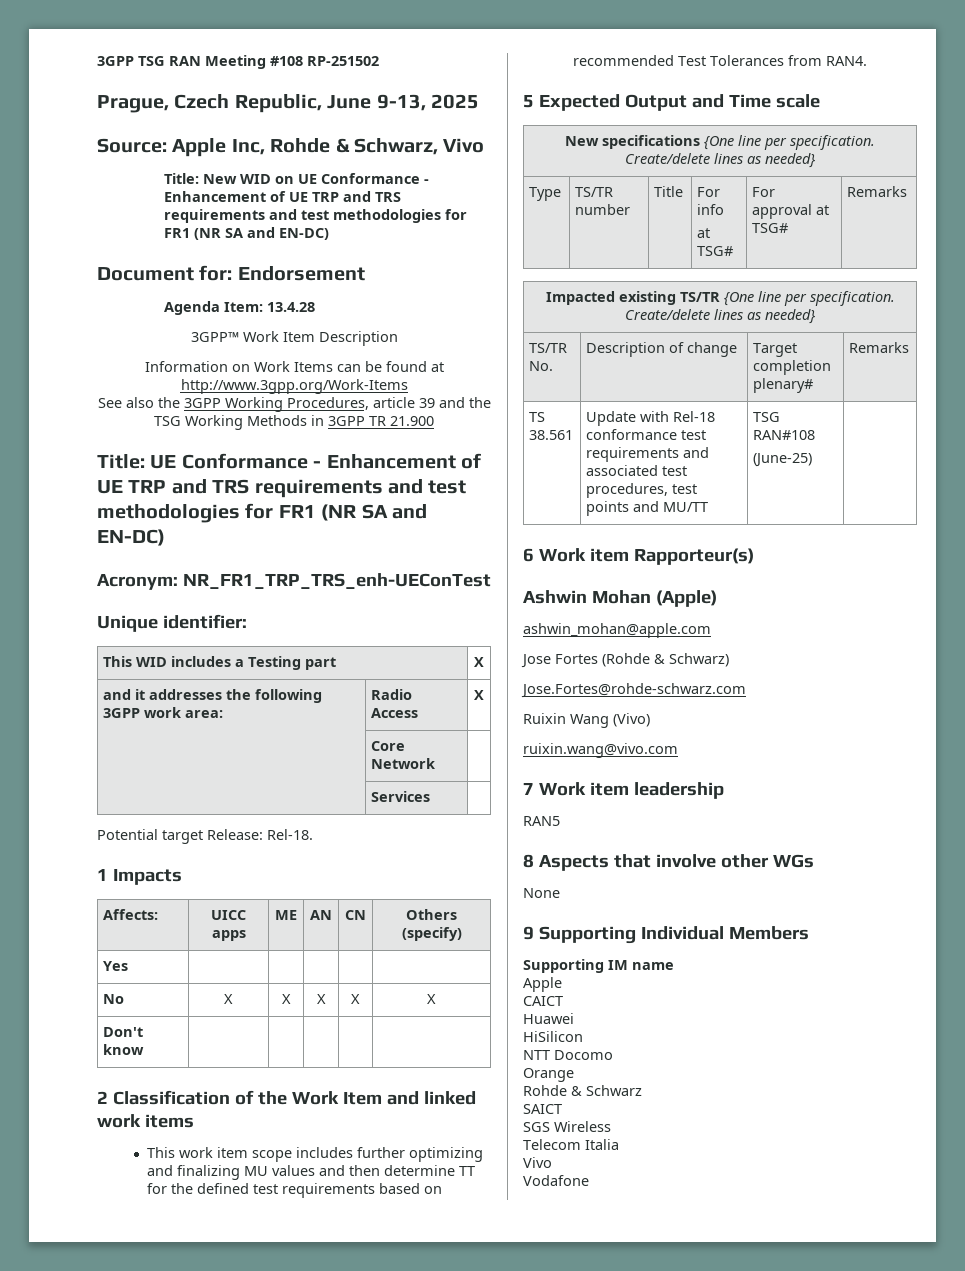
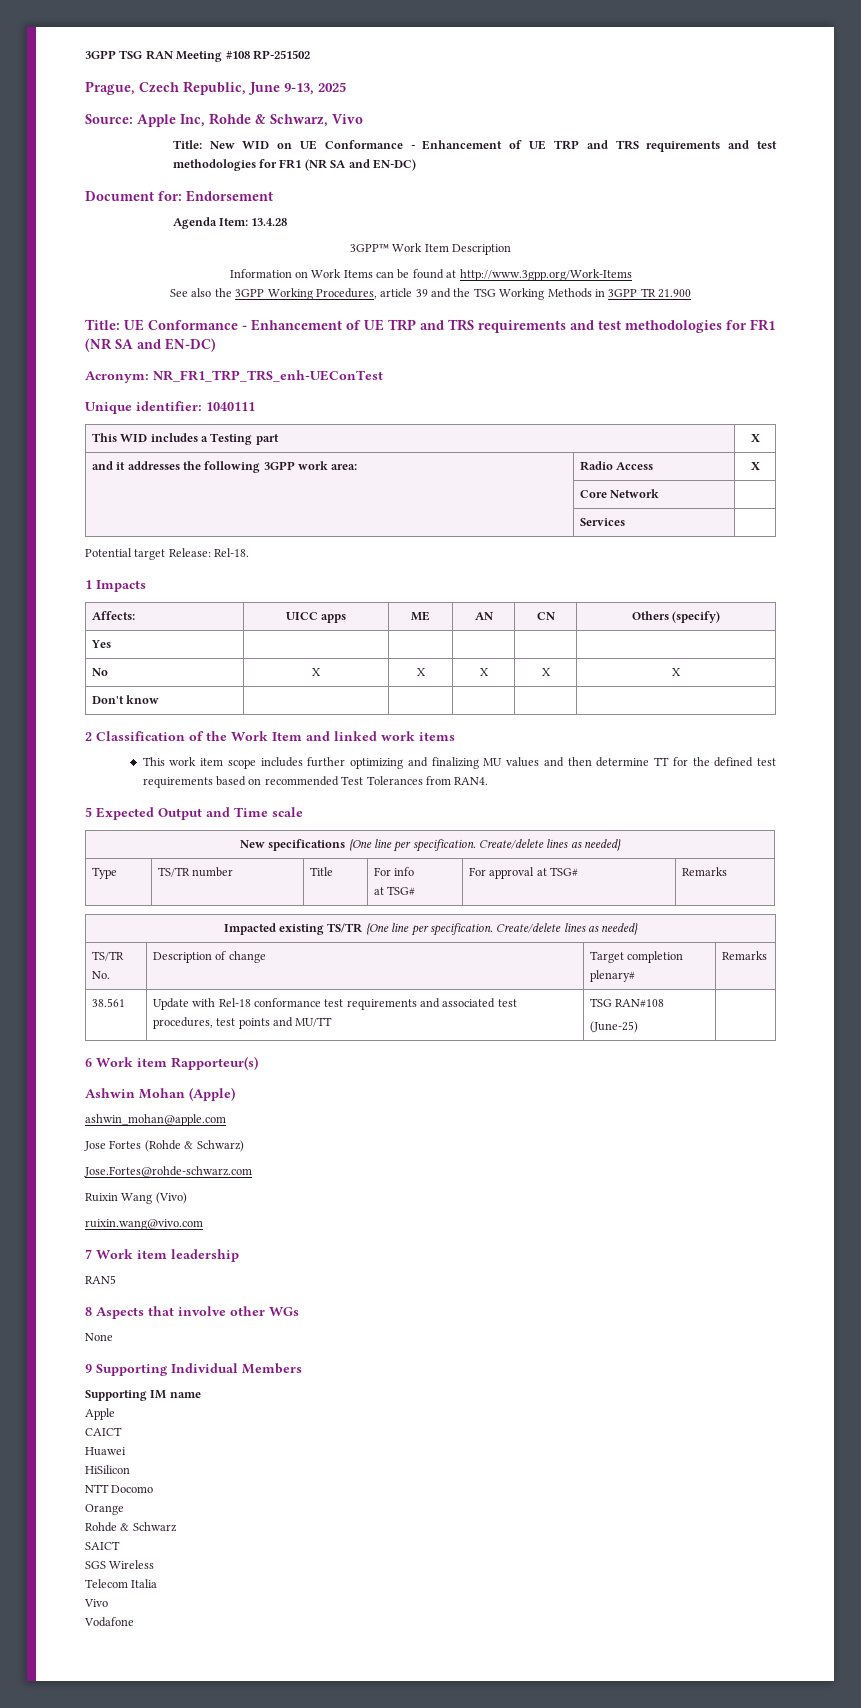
- Unique identifier:
+ Unique identifier: 1040111
- TS 38.561 | Update with Rel-18 conformance test requirements and associated test procedures, test points and MU/TT | TSG RAN#108
+ 38.561 | Update with Rel-18 conformance test requirements and associated test procedures, test points and MU/TT | TSG RAN#108

